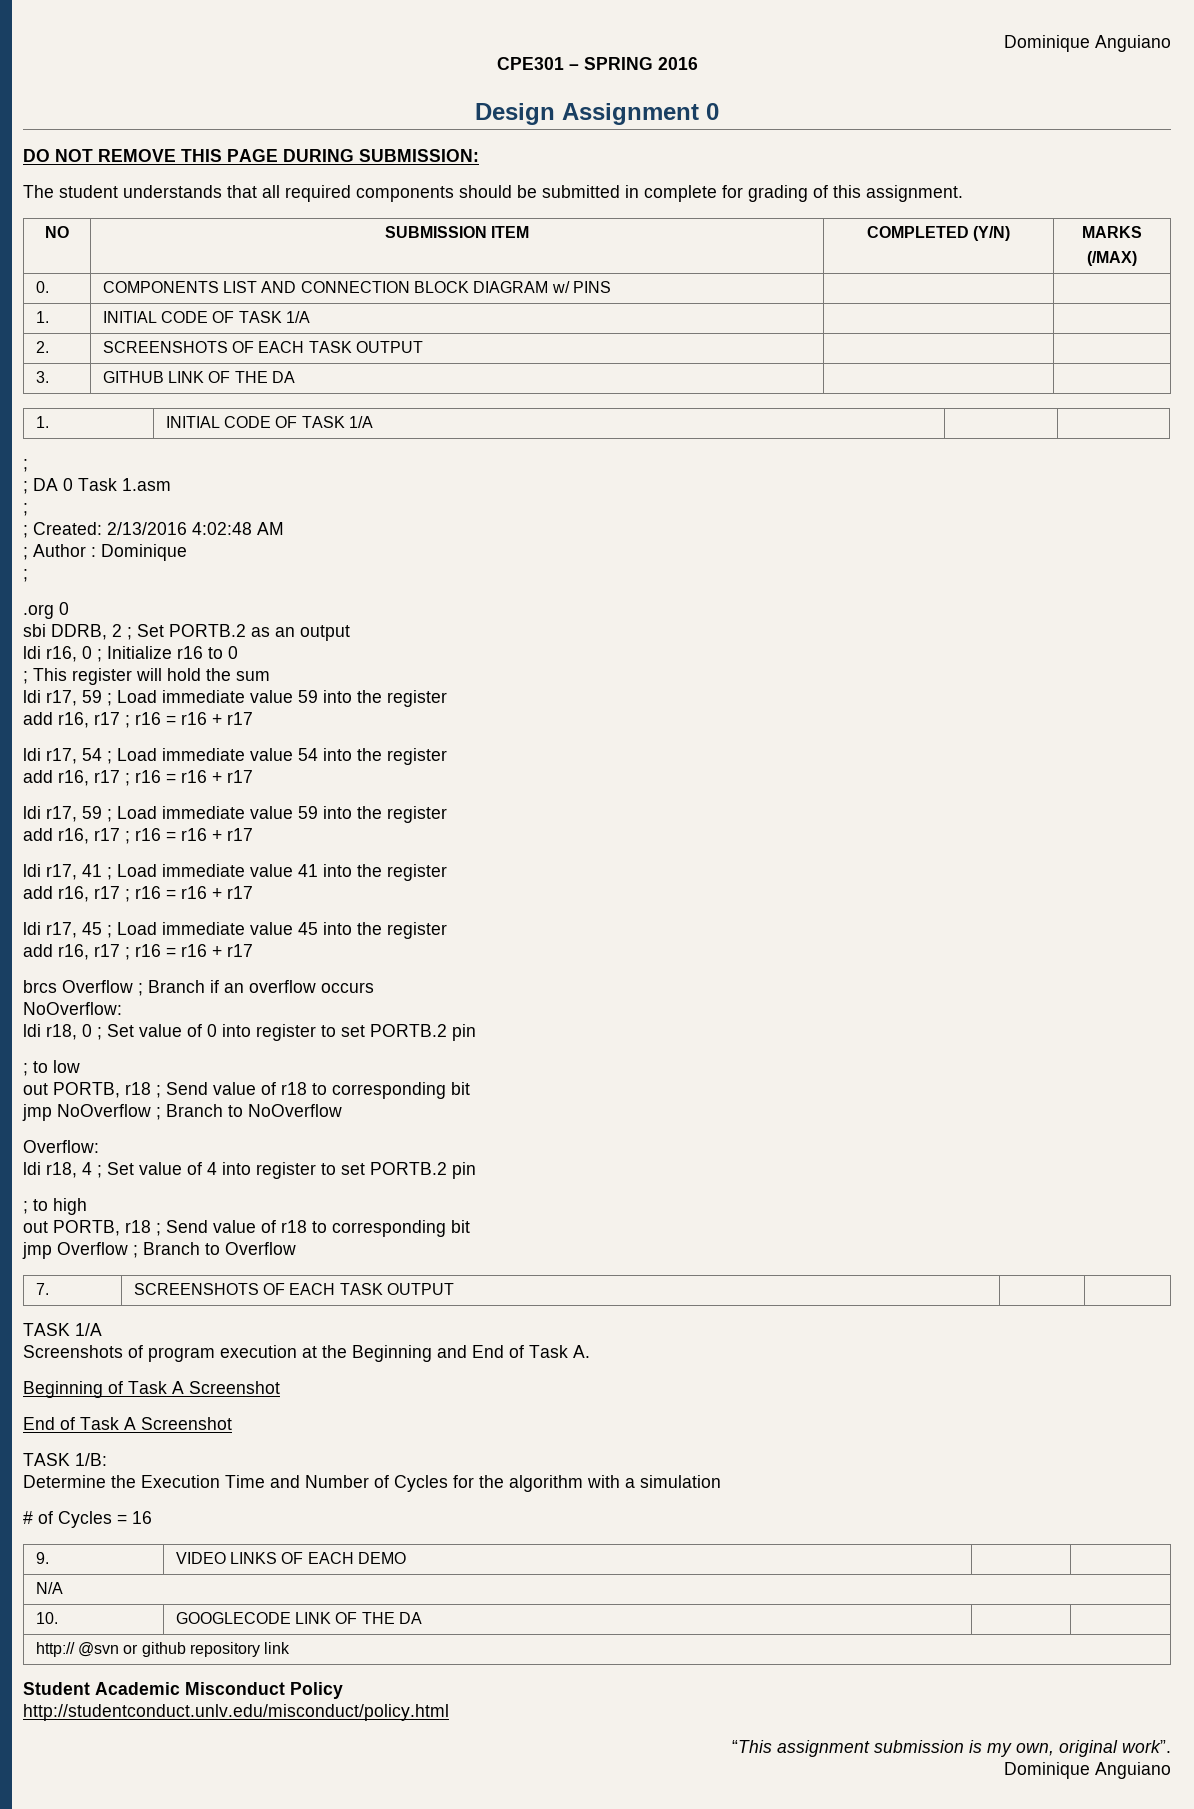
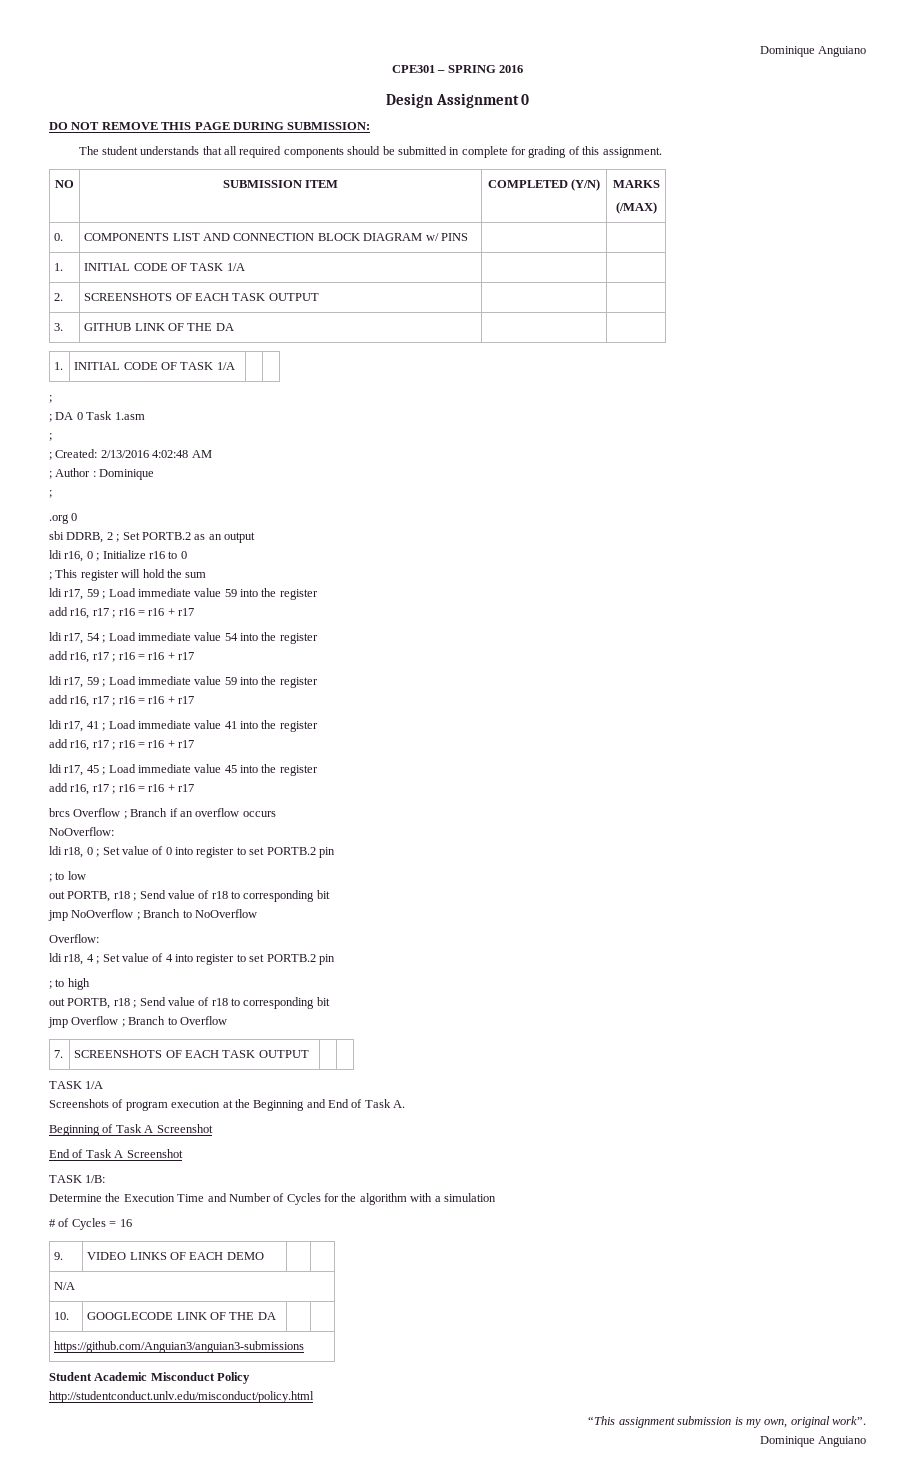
- http:// @svn or github repository link
+ https://github.com/Anguian3/anguian3-submissions

